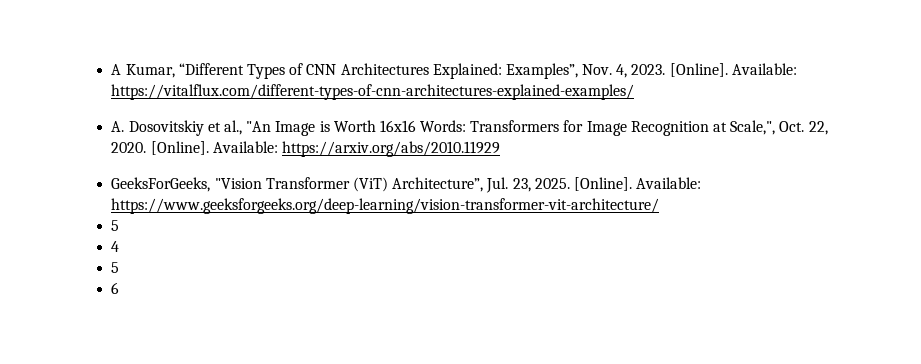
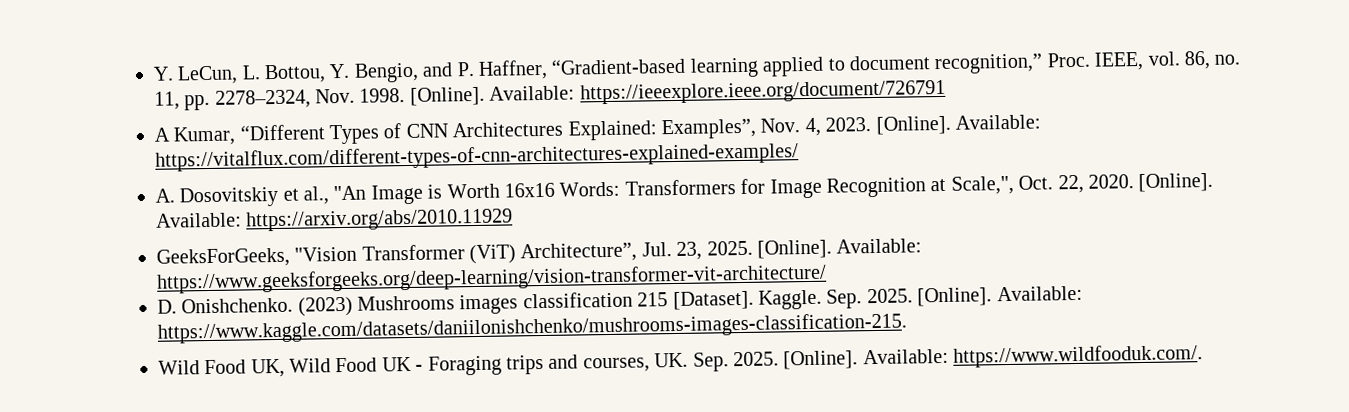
+ Y. LeCun, L. Bottou, Y. Bengio, and P. Haffner, “Gradient-based learning applied to document recognition,” Proc. IEEE, vol. 86, no. 11, pp. 2278–2324, Nov. 1998. [Online]. Available: https://ieeexplore.ieee.org/document/726791
  Available: https://www.geeksforgeeks.org/deep-learning/vision-transformer-vit-architecture/
- 5
- 4
- 5
- 6
+ D. Onishchenko. (2023) Mushrooms images classification 215 [Dataset]. Kaggle. Sep. 2025. [Online]. Available: https://www.kaggle.com/datasets/daniilonishchenko/mushrooms-images-classification-215.
+ Wild Food UK, Wild Food UK - Foraging trips and courses, UK. Sep. 2025. [Online]. Available: https://www.wildfooduk.com/.

